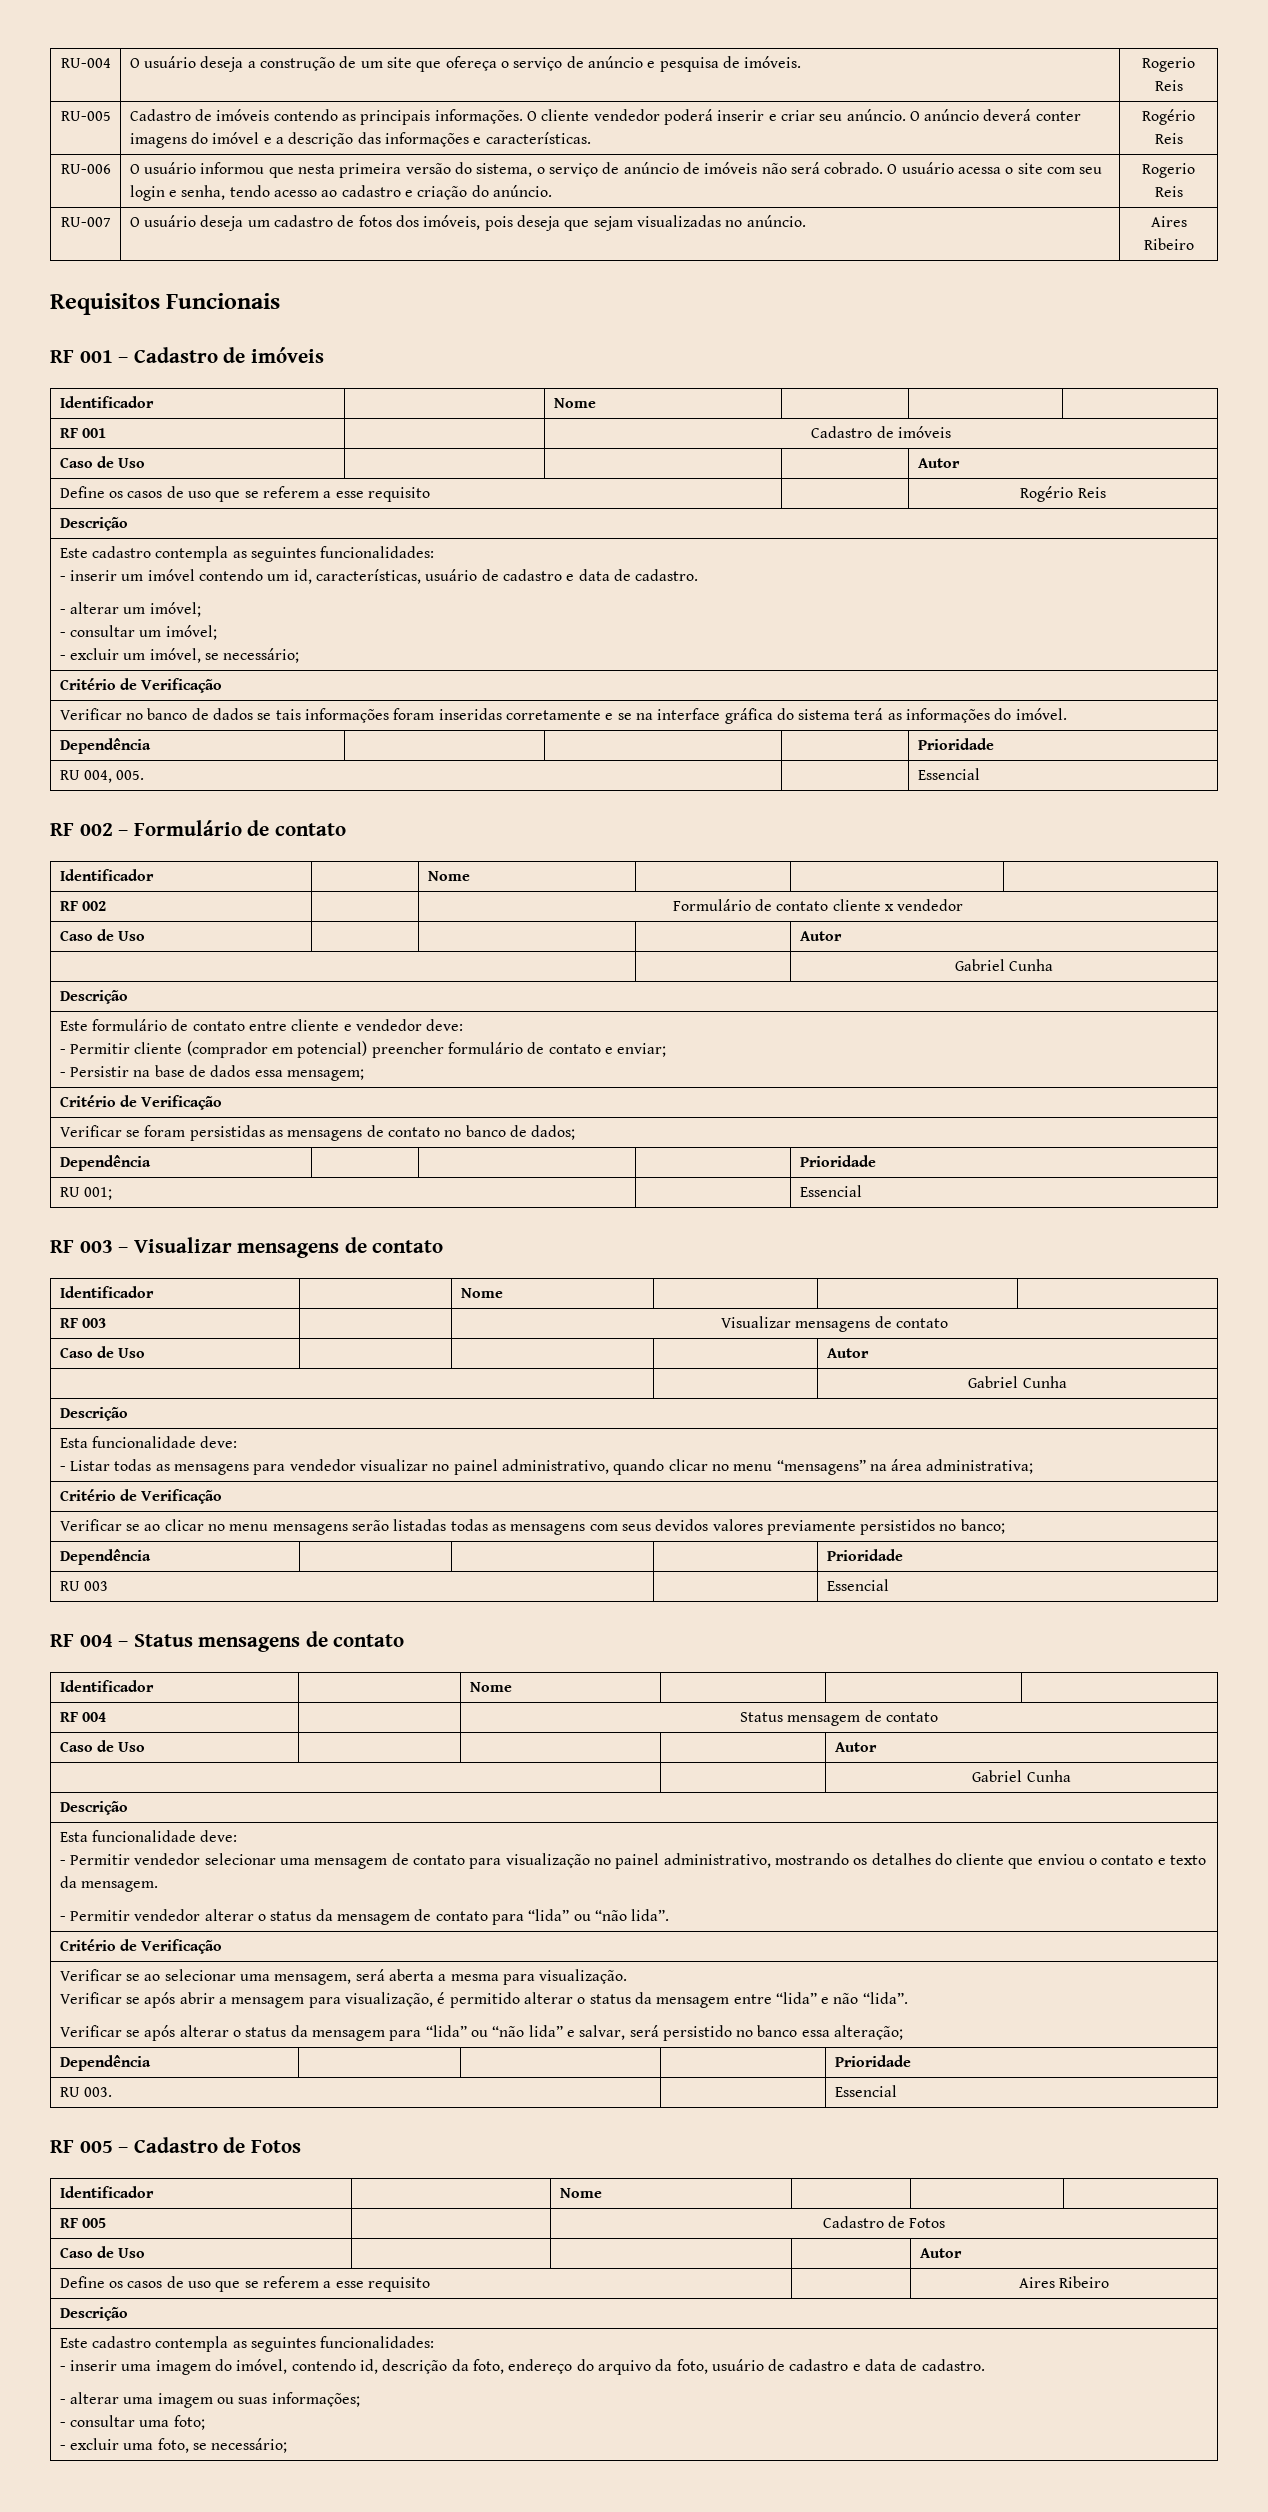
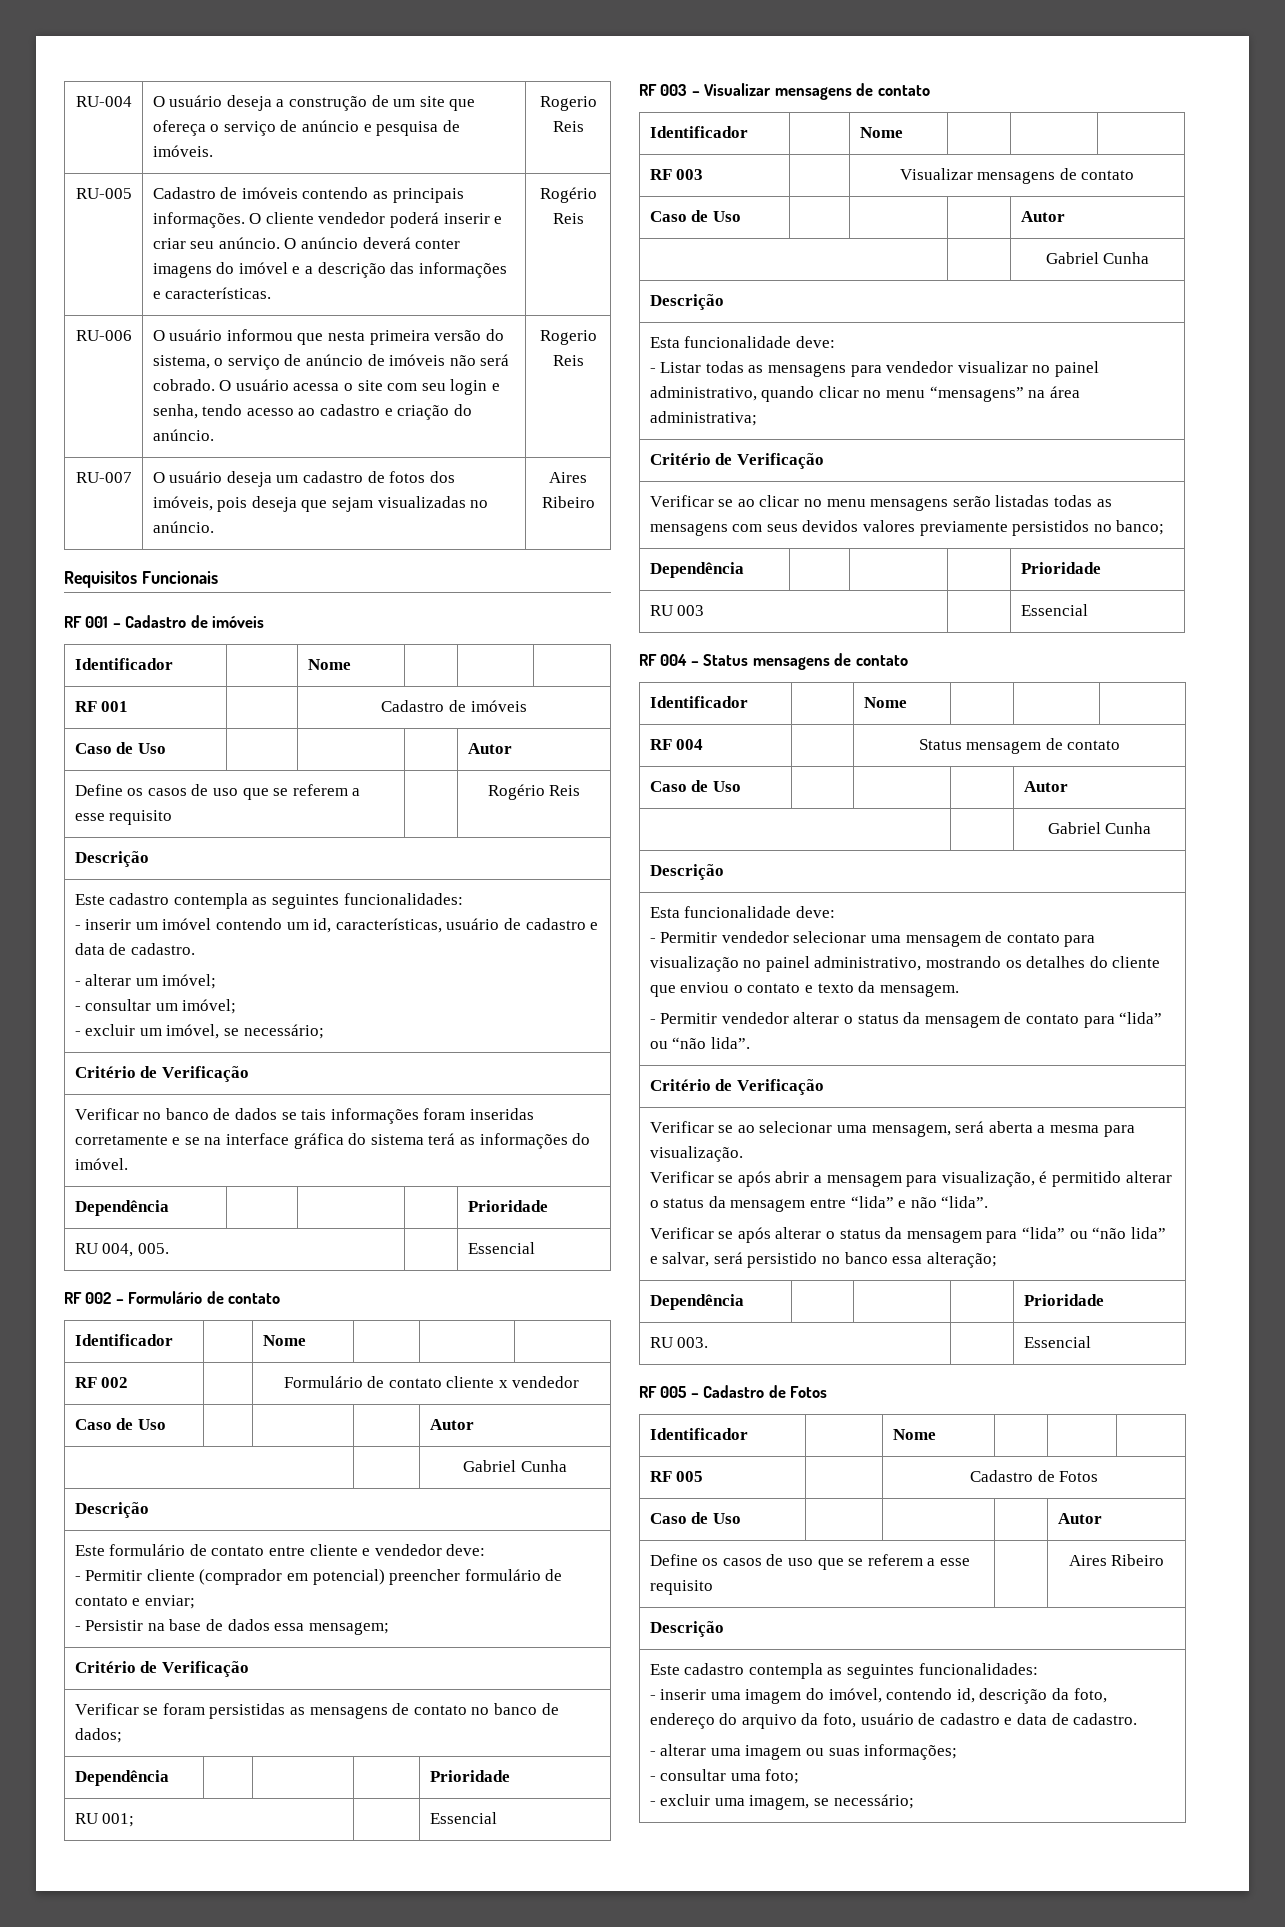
- - excluir uma foto, se necessário;
+ - excluir uma imagem, se necessário;

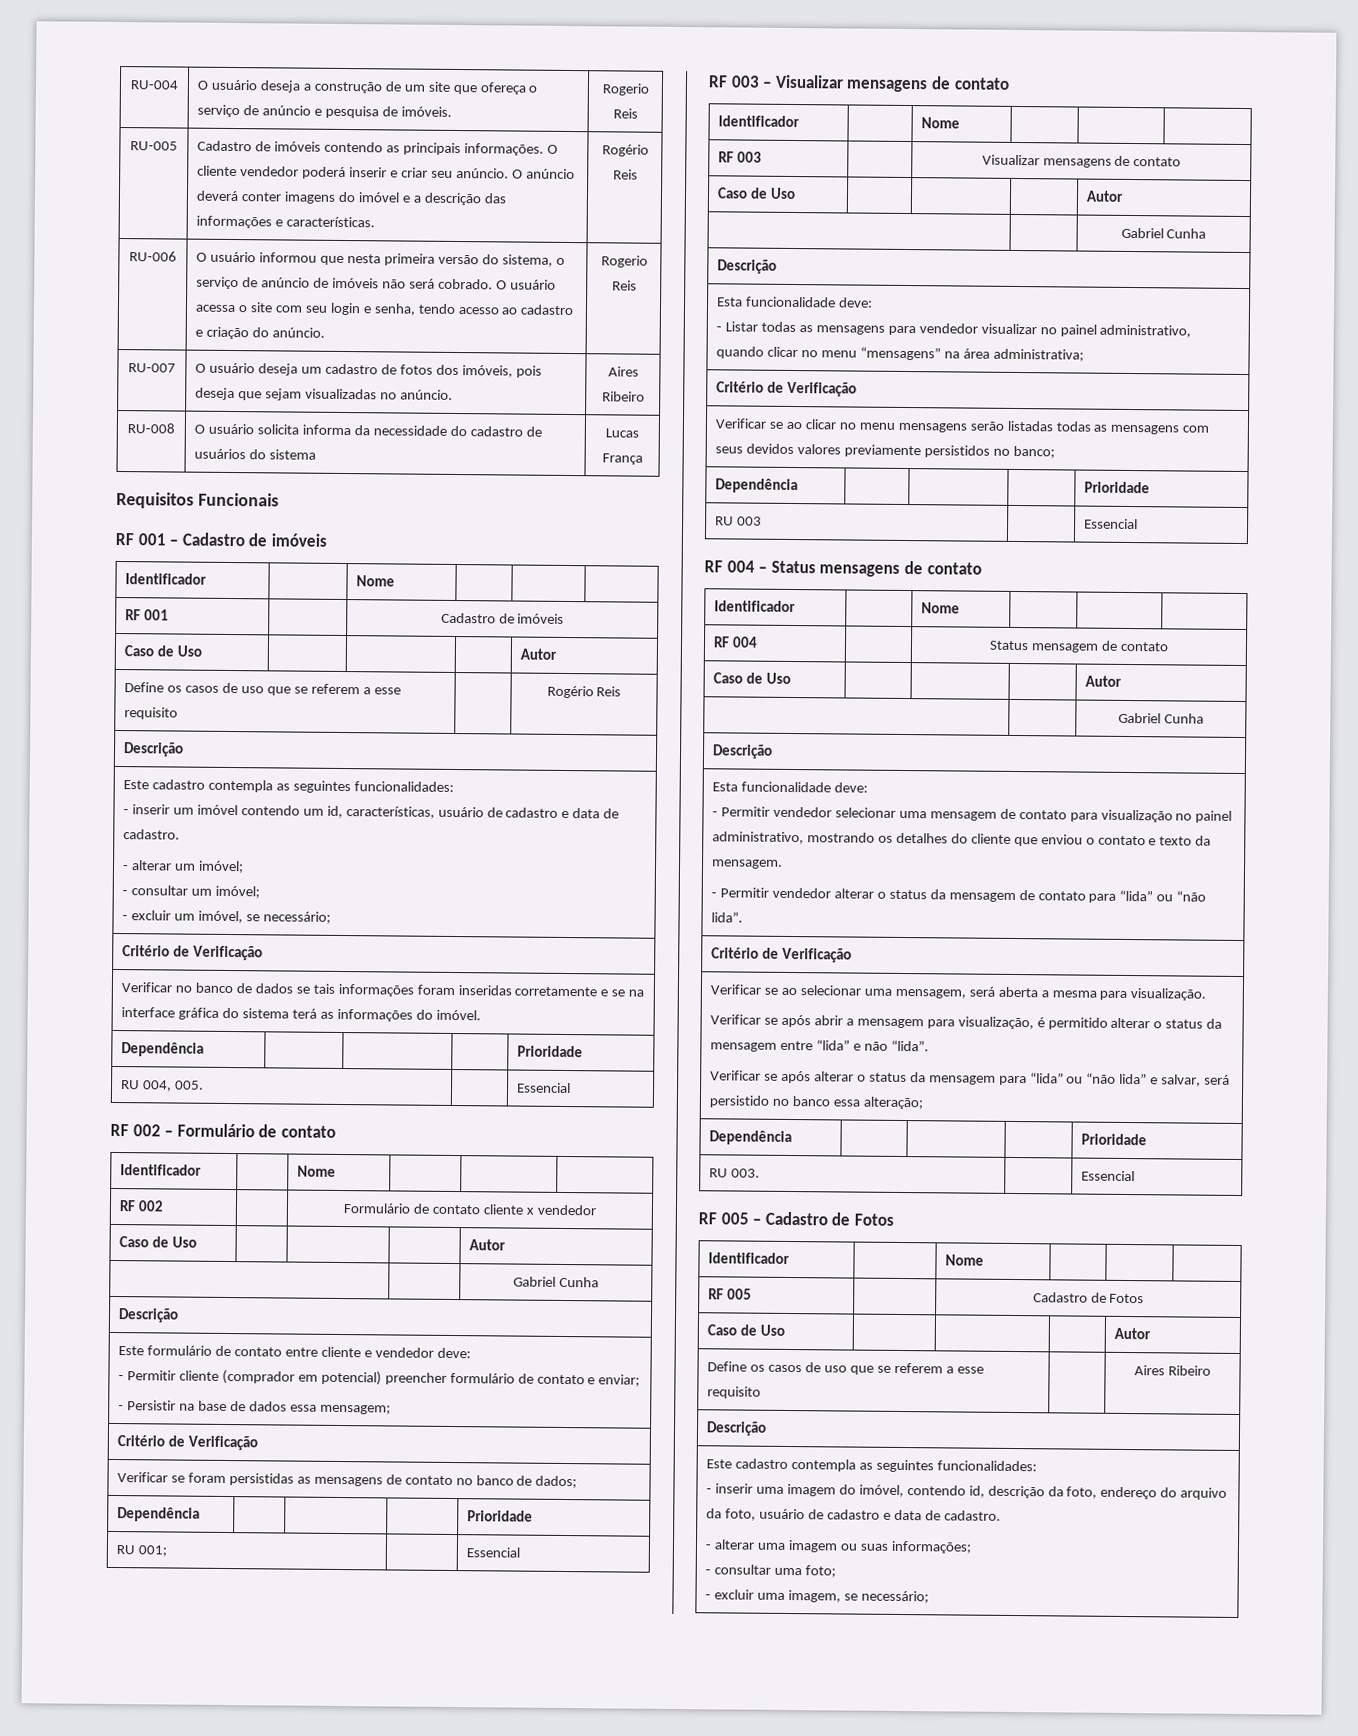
+ RU-008 | O usuário solicita informa da necessidade do cadastro de usuários do sistema | Lucas França

